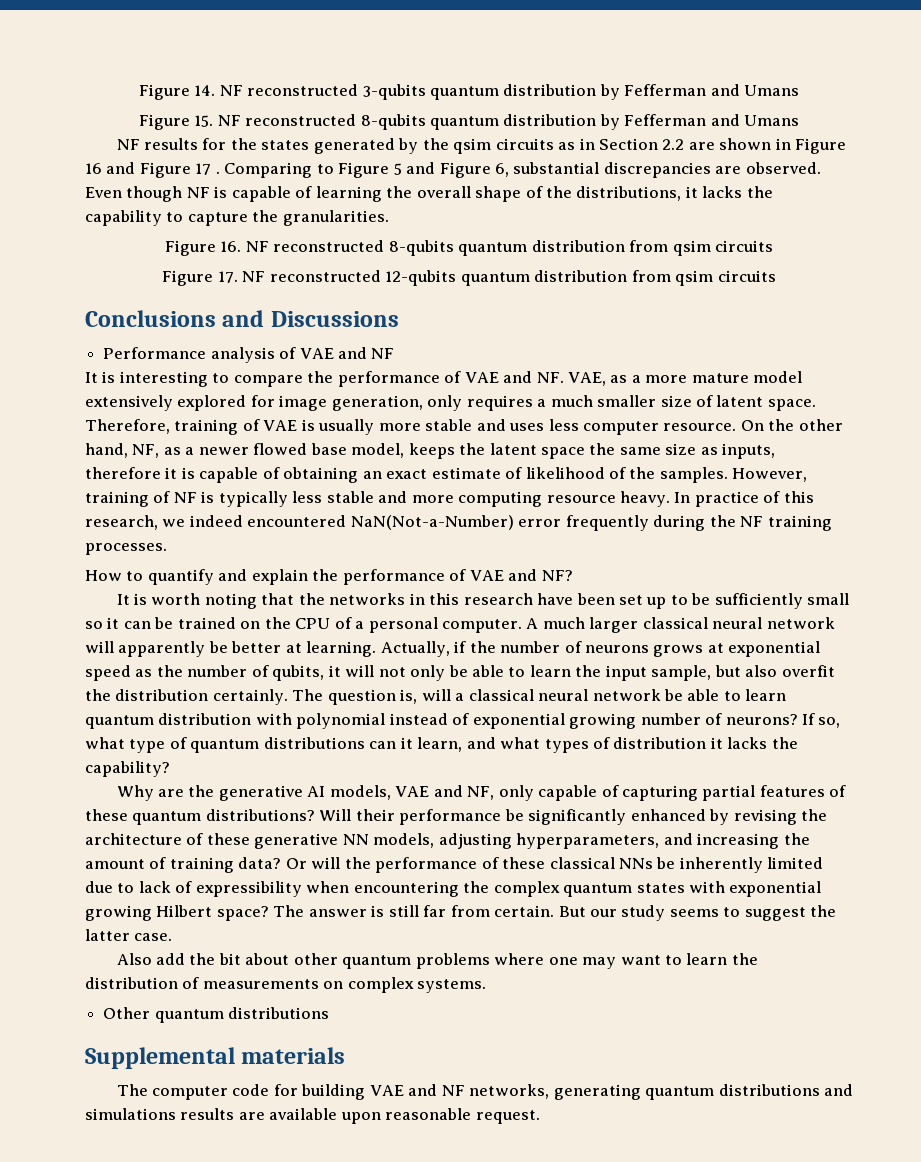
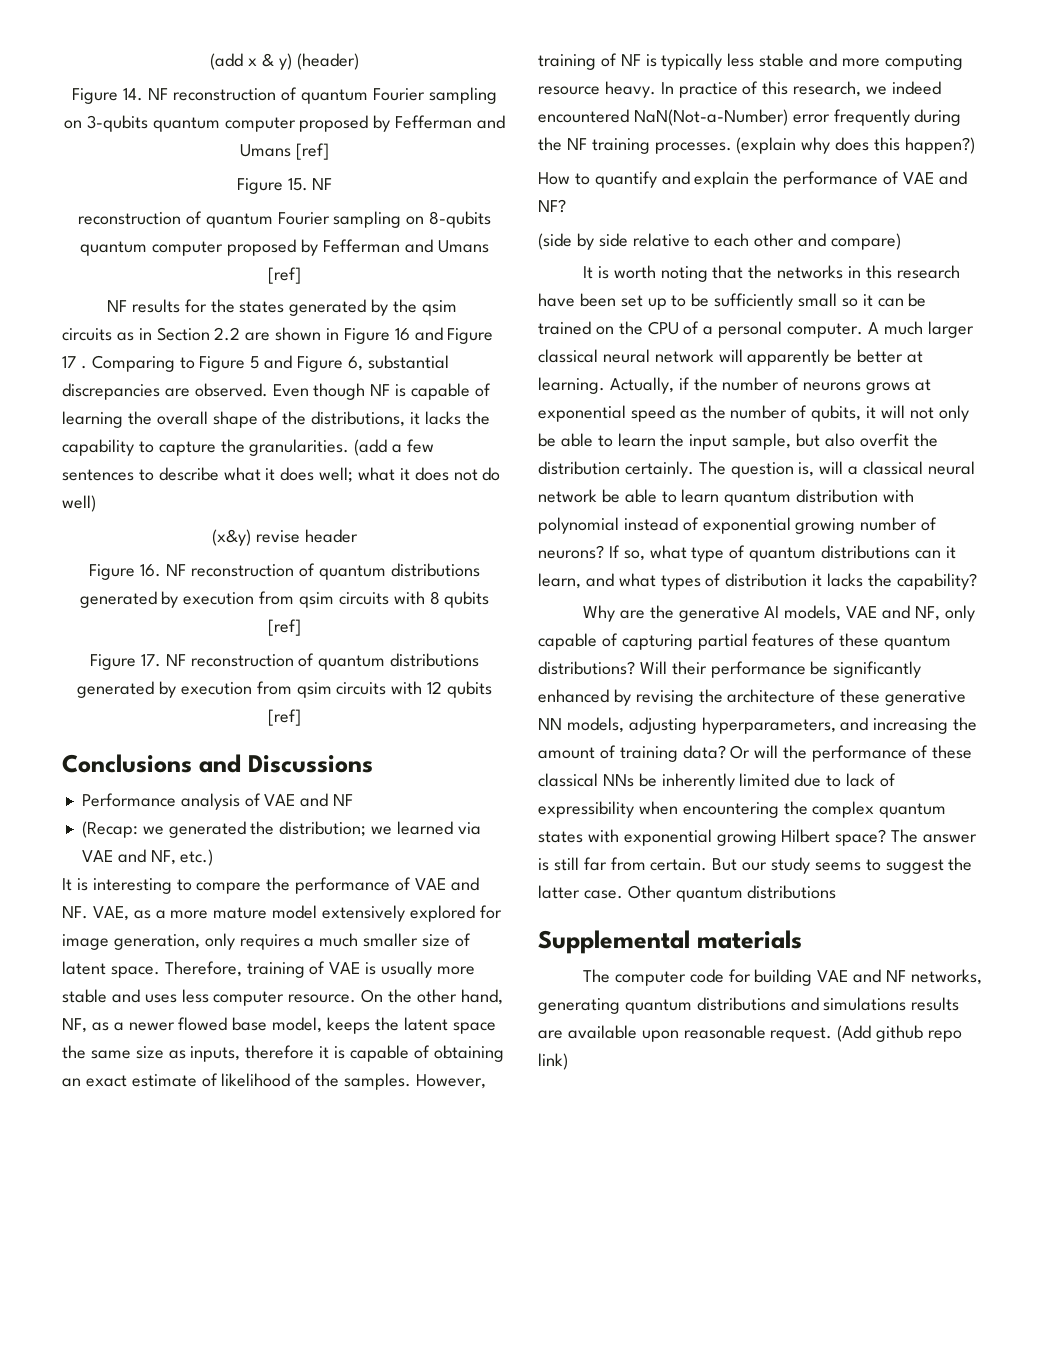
- Figure 14. NF reconstructed 3-qubits quantum distribution by Fefferman and Umans
+ (add x & y) (header)
+ Figure 14. NF reconstruction of quantum Fourier sampling on 3-qubits quantum computer proposed by Fefferman and Umans [ref]
- Figure 15. NF reconstructed 8-qubits quantum distribution by Fefferman and Umans
+ Figure 15. NF
+ reconstruction of quantum Fourier sampling on 8-qubits quantum computer proposed by Fefferman and Umans [ref]
- Even though NF is capable of learning the overall shape of the distributions, it lacks the capability to capture the granularities.
- Figure 16. NF reconstructed 8-qubits quantum distribution from qsim circuits
+ Even though NF is capable of learning the overall shape of the distributions, it lacks the capability to capture the granularities. (add a few sentences to describe what it does well; what it does not do well)
+ (x&y) revise header
+ Figure 16. NF reconstruction of quantum distributions generated by execution from qsim circuits with 8 qubits [ref]
- Figure 17. NF reconstructed 12-qubits quantum distribution from qsim circuits
+ Figure 17. NF reconstruction of quantum distributions generated by execution from qsim circuits with 12 qubits [ref]
+ (Recap: we generated the distribution; we learned via VAE and NF, etc.)
+ (explain why does this happen?)
+ (side by side relative to each other and compare)
- But our study seems to suggest the latter case.
- Also add the bit about other quantum problems where one may want to learn the distribution of measurements on complex systems.
- Other quantum distributions
+ But our study seems to suggest the latter case. Other quantum distributions
+ (Add github repo link)

